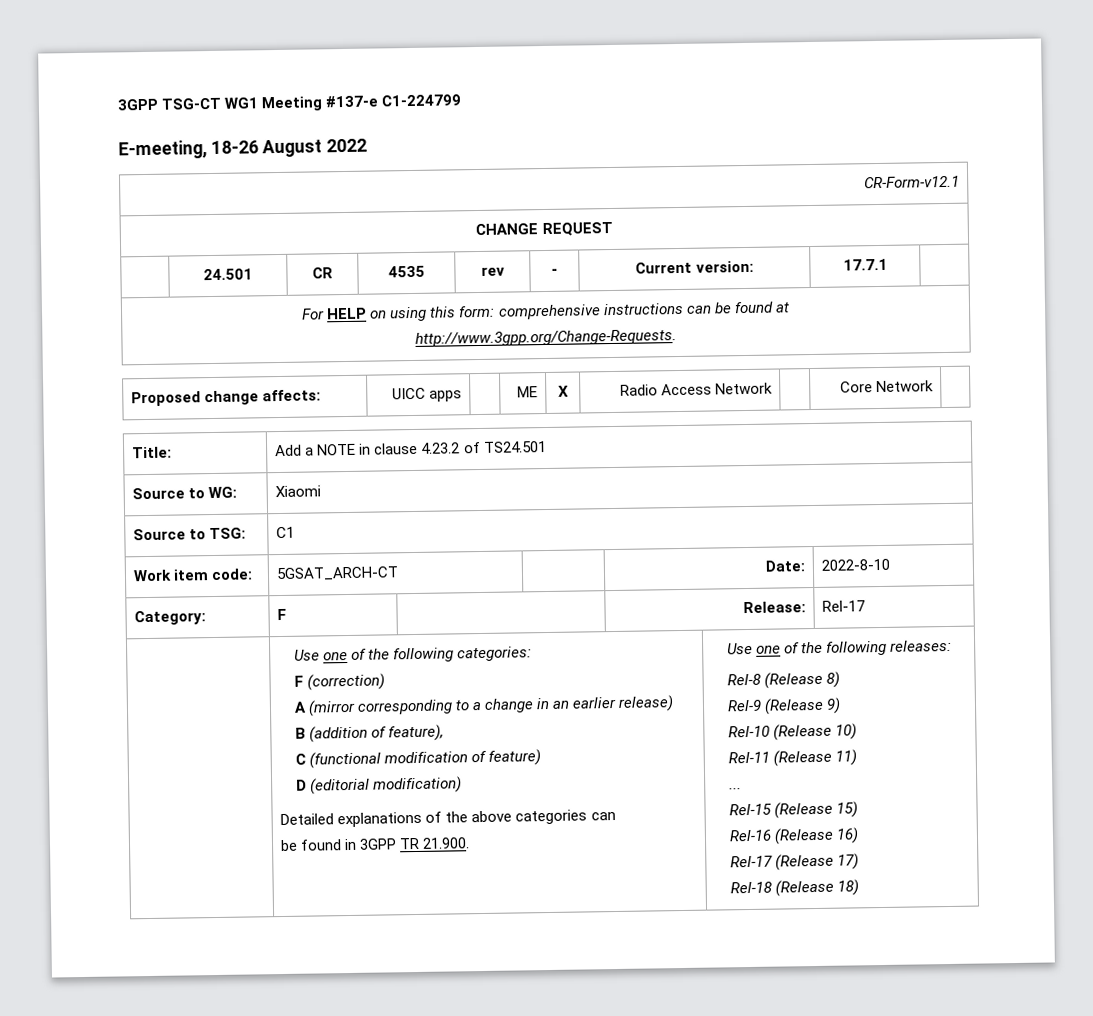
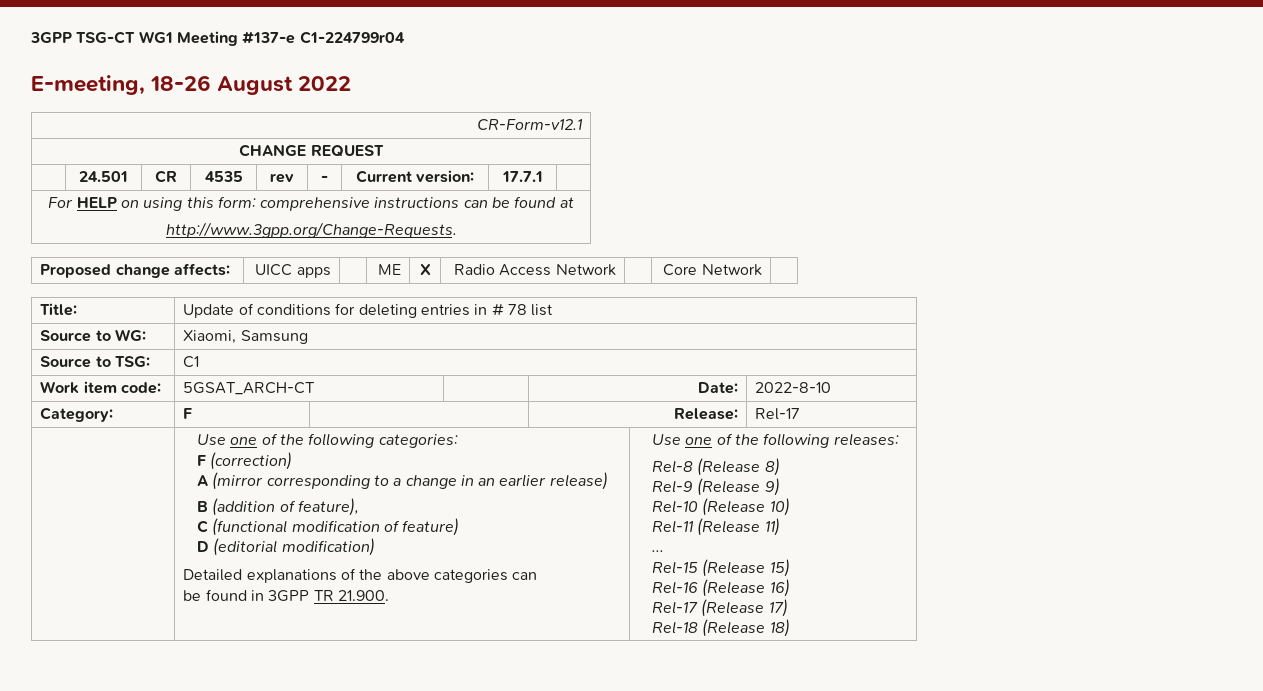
- 3GPP TSG-CT WG1 Meeting #137-e C1-224799
+ 3GPP TSG-CT WG1 Meeting #137-e C1-224799r04
- Title: | Add a NOTE in clause 4.23.2 of TS24.501
+ Title: | Update of conditions for deleting entries in # 78 list
- Source to WG: | Xiaomi
+ Source to WG: | Xiaomi, Samsung

